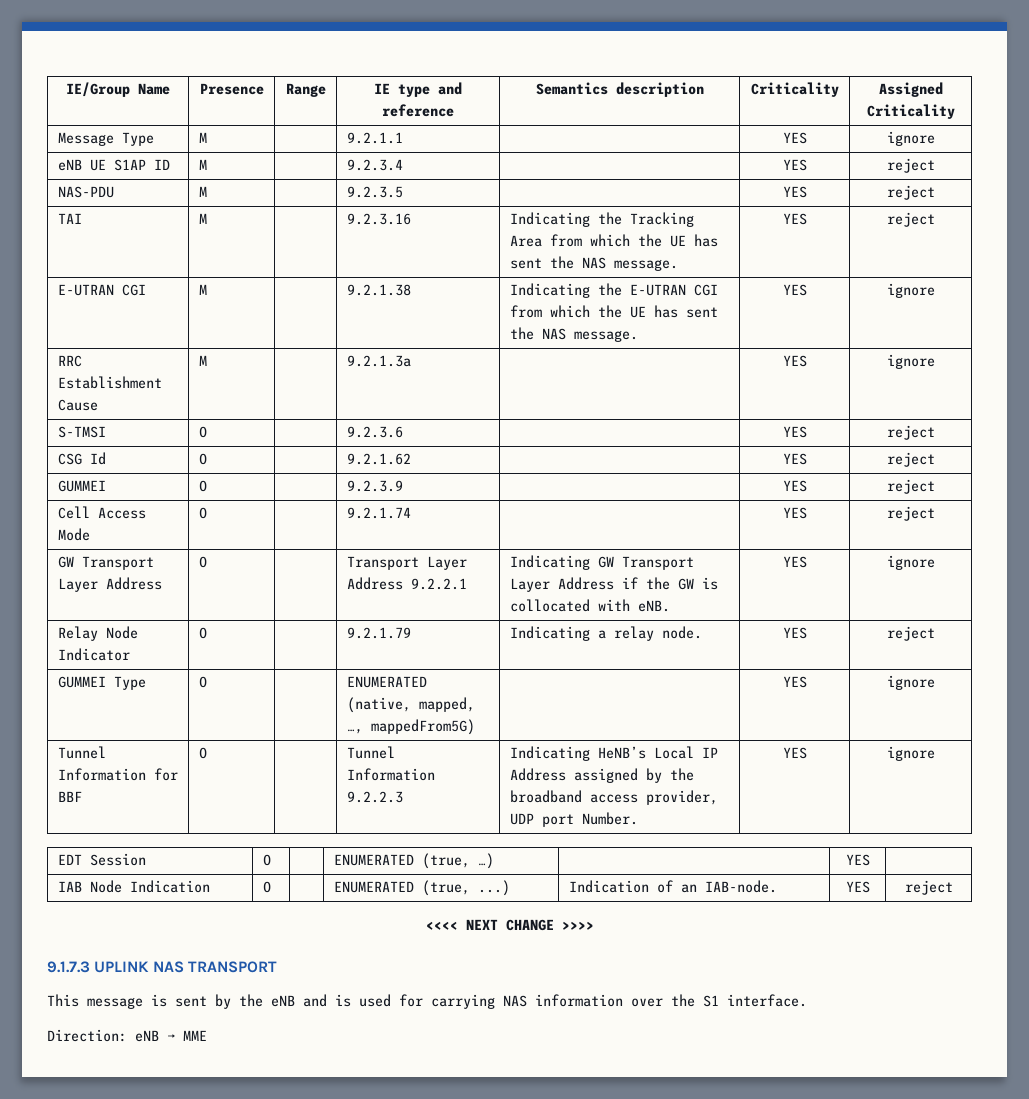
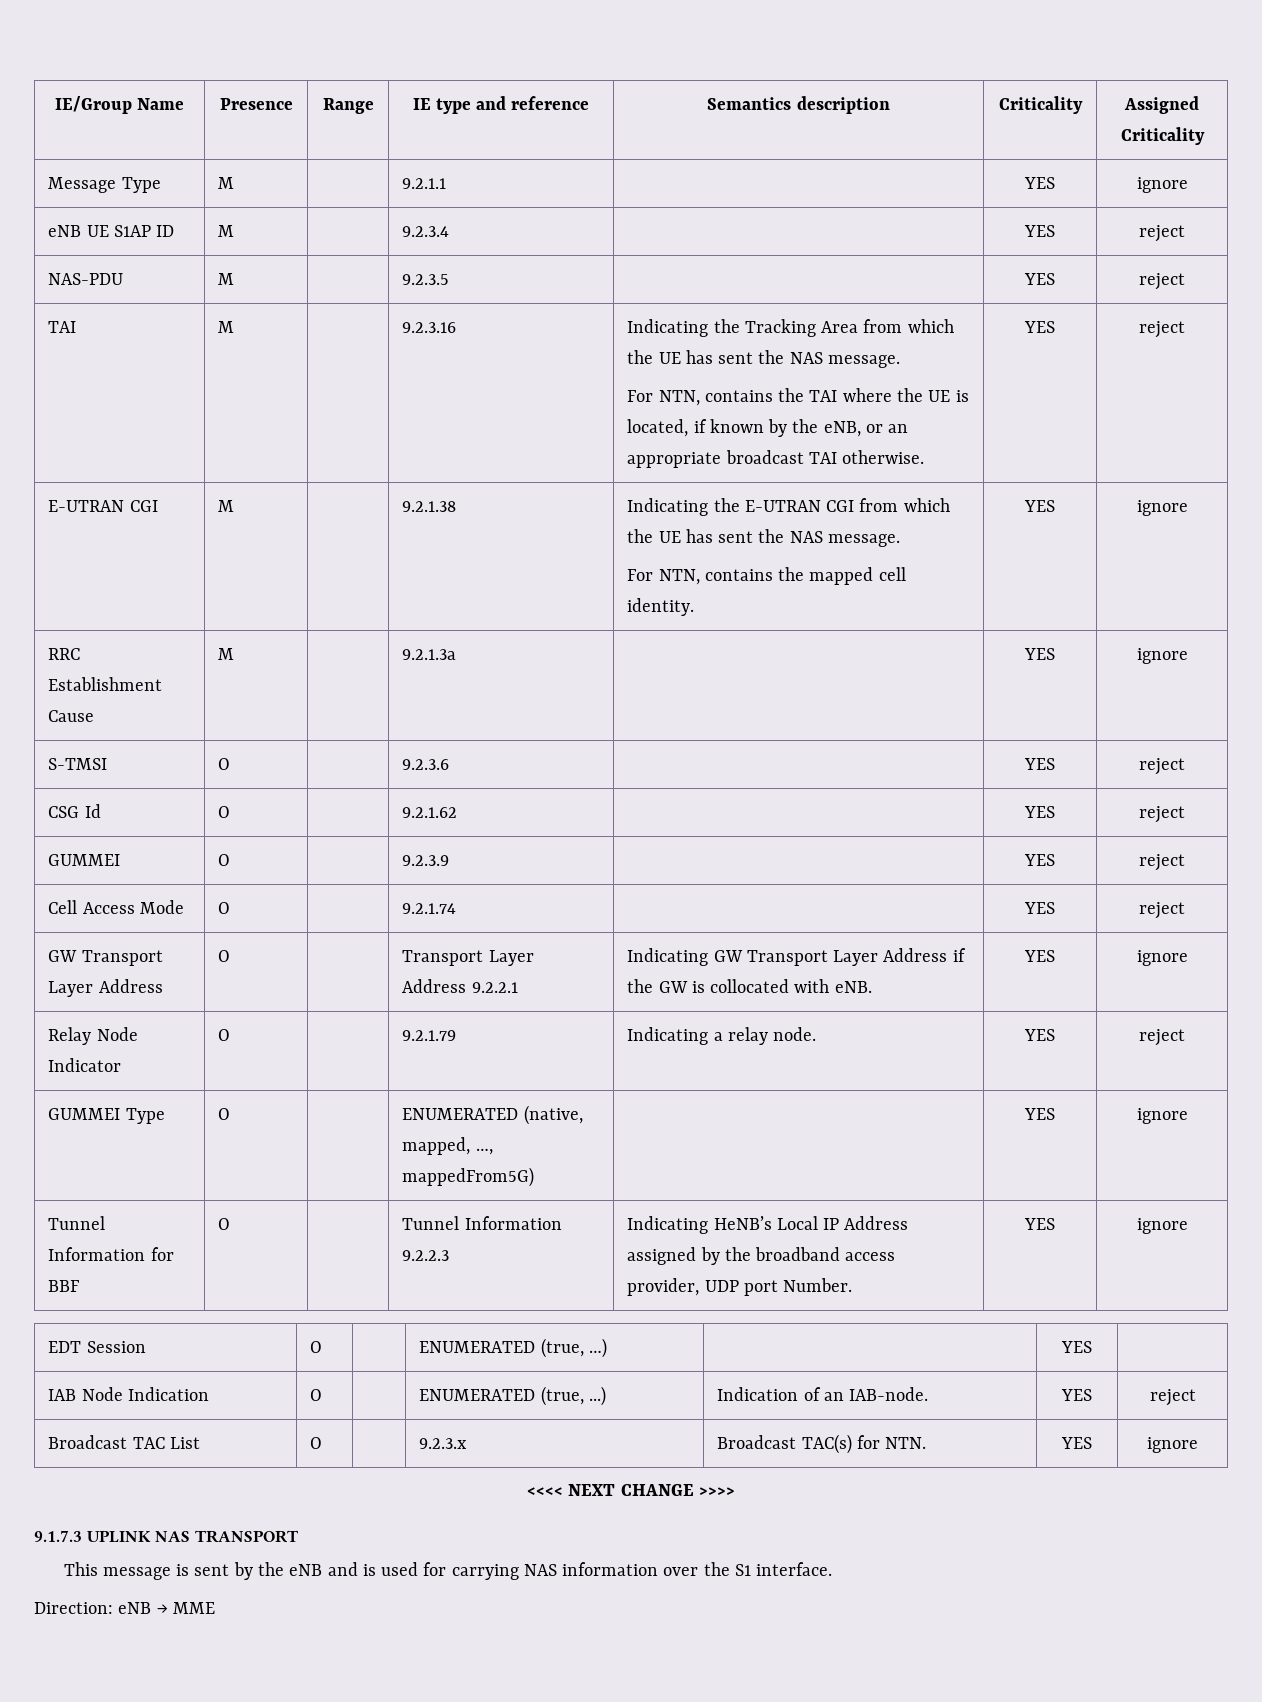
- TAI | M | | 9.2.3.16 | Indicating the Tracking Area from which the UE has sent the NAS message. | YES | reject
+ TAI | M | | 9.2.3.16 | Indicating the Tracking Area from which the UE has sent the NAS message.
+ For NTN, contains the TAI where the UE is located, if known by the eNB, or an appropriate broadcast TAI otherwise. | YES | reject
- E-UTRAN CGI | M | | 9.2.1.38 | Indicating the E-UTRAN CGI from which the UE has sent the NAS message. | YES | ignore
+ E-UTRAN CGI | M | | 9.2.1.38 | Indicating the E-UTRAN CGI from which the UE has sent the NAS message.
+ For NTN, contains the mapped cell identity. | YES | ignore
+ Broadcast TAC List | O | | 9.2.3.x | Broadcast TAC(s) for NTN. | YES | ignore

